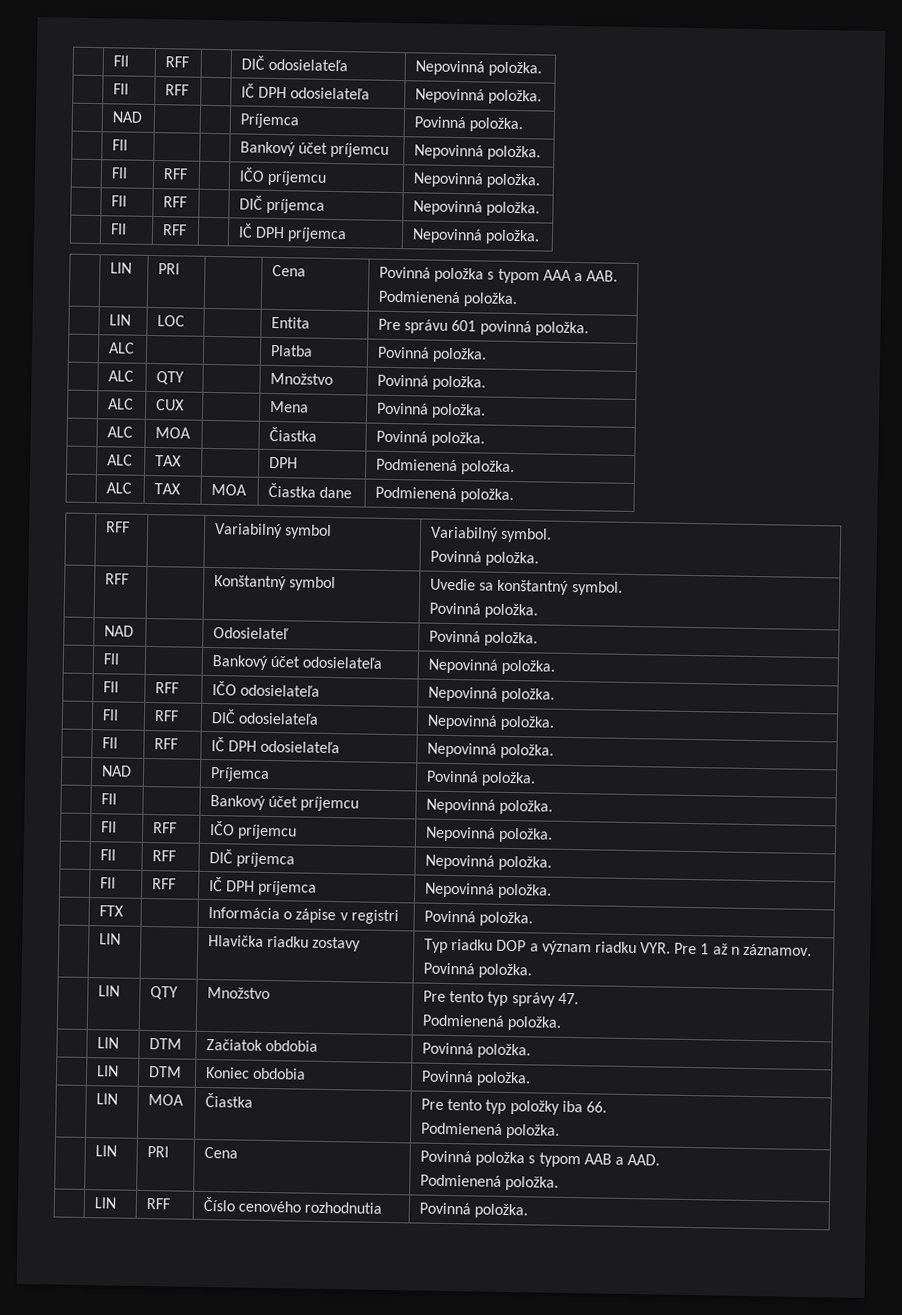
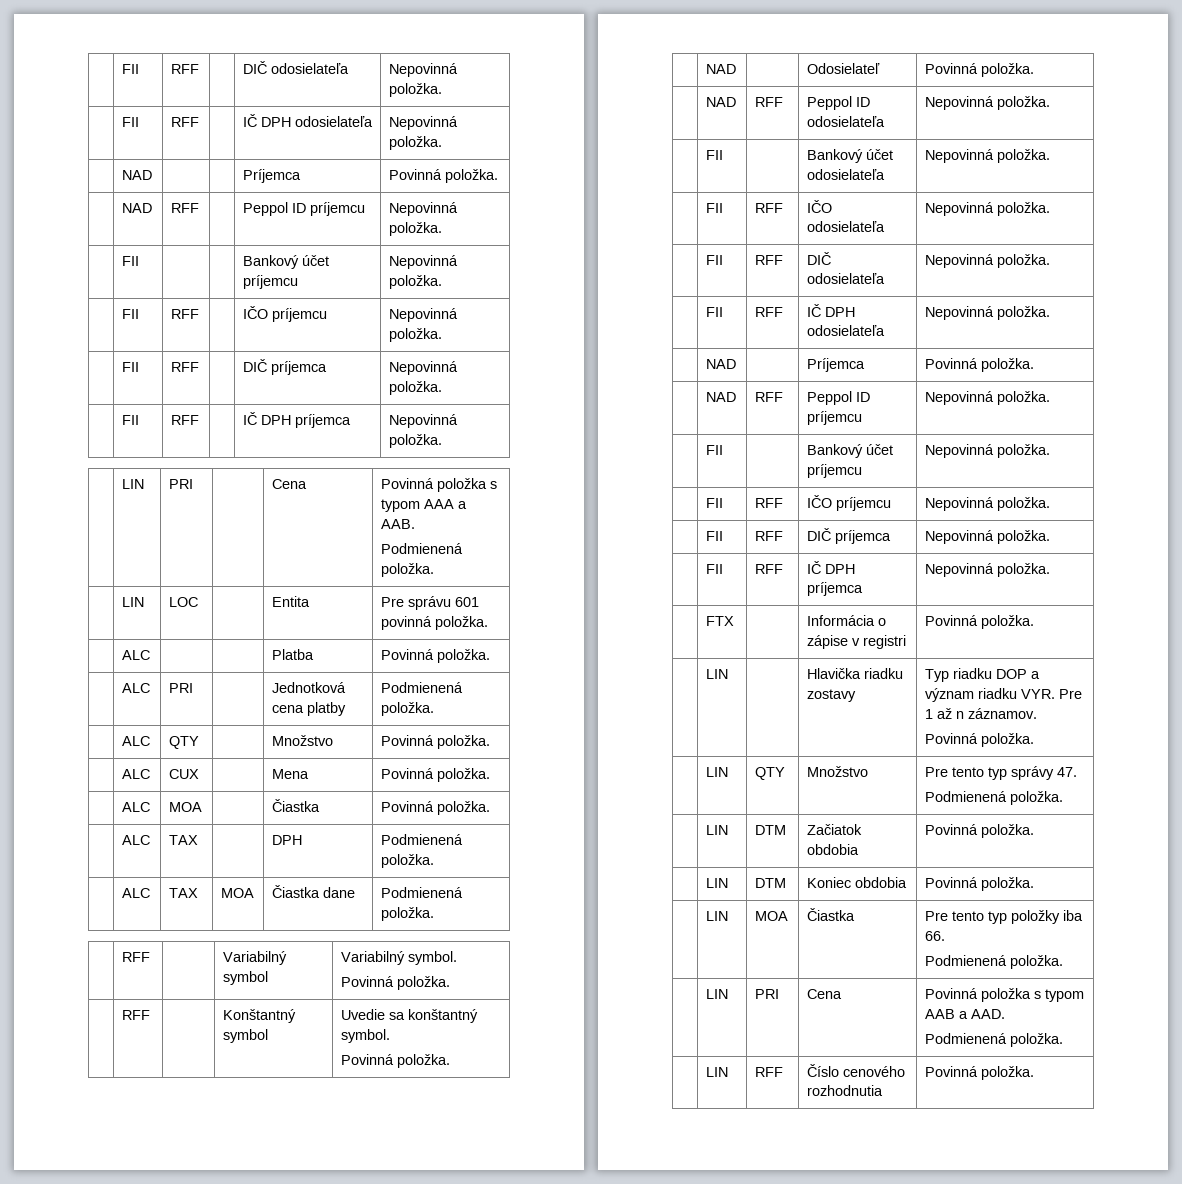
+ | NAD | RFF | | Peppol ID príjemcu | Nepovinná položka.
+ | ALC | PRI | | Jednotková cena platby | Podmienená položka.
+ | NAD | RFF | Peppol ID odosielateľa | Nepovinná položka.
+ | NAD | RFF | Peppol ID príjemcu | Nepovinná položka.

